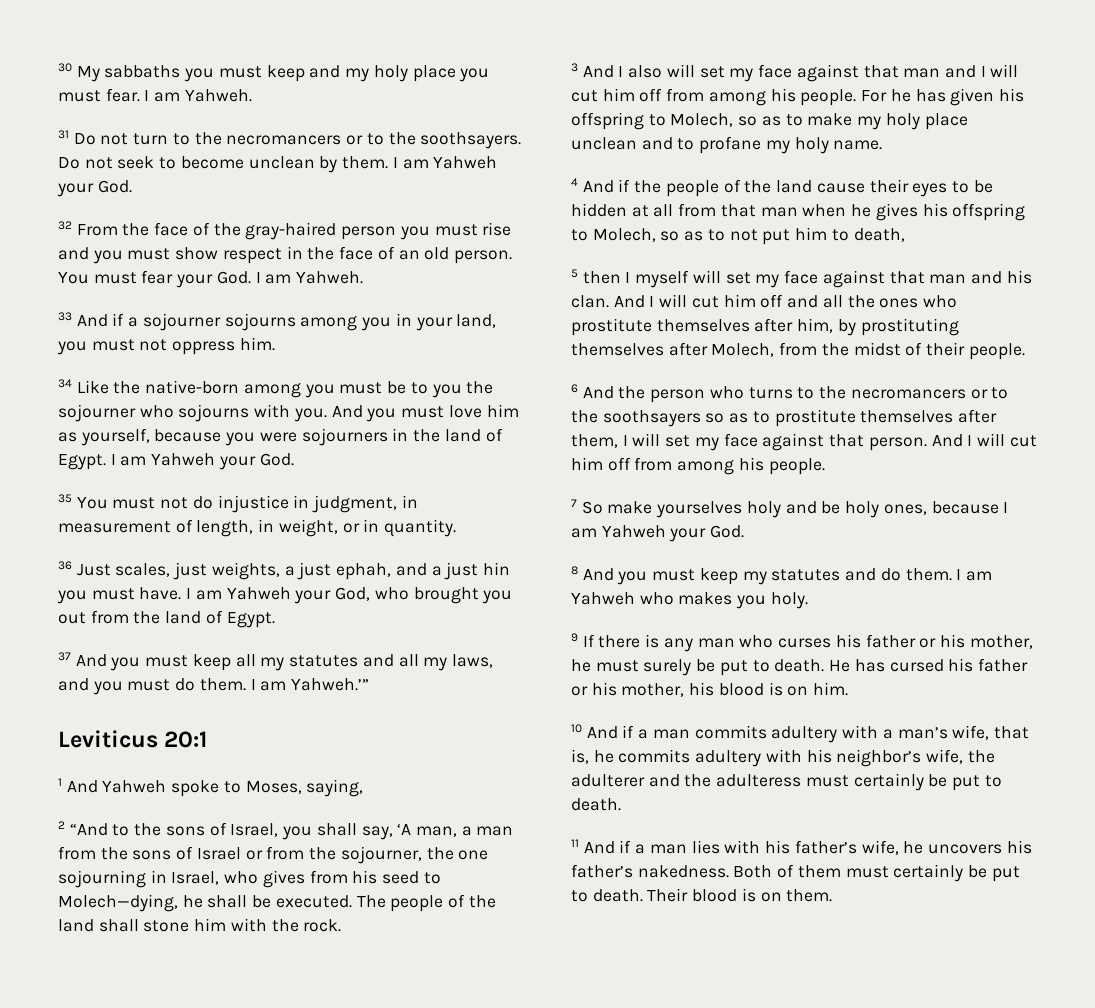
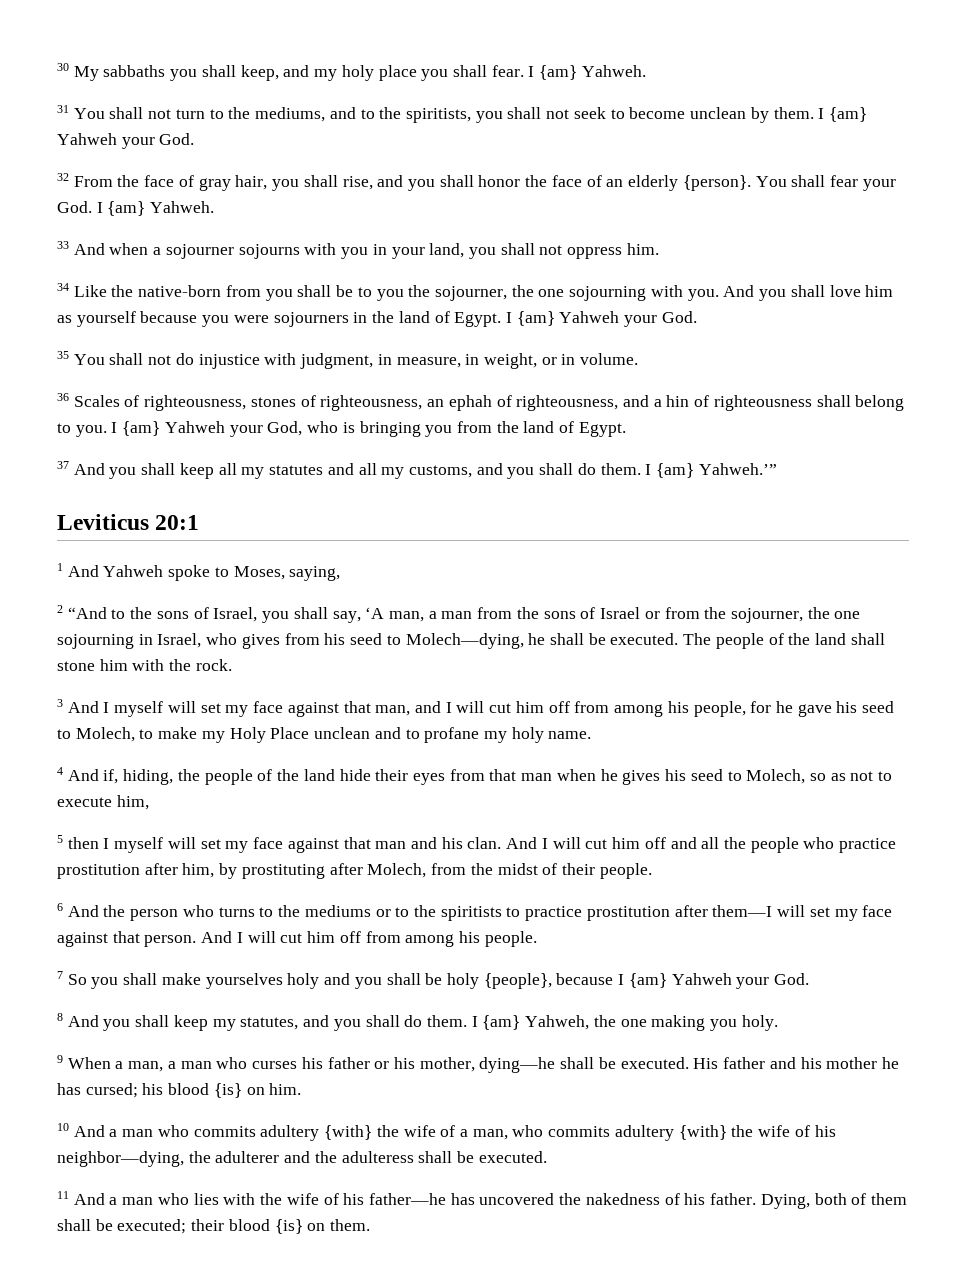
- 30 My sabbaths you must keep and my holy place you must fear. I am Yahweh.
+ 30 My sabbaths you shall keep, and my holy place you shall fear. I {am} Yahweh.
- 31 Do not turn to the necromancers or to the soothsayers. Do not seek to become unclean by them. I am Yahweh your God.
+ 31 You shall not turn to the mediums, and to the spiritists, you shall not seek to become unclean by them. I {am} Yahweh your God.
- 32 From the face of the gray-haired person you must rise and you must show respect in the face of an old person. You must fear your God. I am Yahweh.
+ 32 From the face of gray hair, you shall rise, and you shall honor the face of an elderly {person}. You shall fear your God. I {am} Yahweh.
- 33 And if a sojourner sojourns among you in your land, you must not oppress him.
+ 33 And when a sojourner sojourns with you in your land, you shall not oppress him.
- 34 Like the native-born among you must be to you the sojourner who sojourns with you.
+ 34 Like the native-born from you shall be to you the sojourner, the one sojourning with you.
- And you must love him as yourself, because you were sojourners in the land of Egypt. I am Yahweh your God.
+ And you shall love him as yourself because you were sojourners in the land of Egypt. I {am} Yahweh your God.
- 35 You must not do injustice in judgment, in measurement of length, in weight, or in quantity.
+ 35 You shall not do injustice with judgment, in measure, in weight, or in volume.
- 36 Just scales, just weights, a just ephah, and a just hin you must have. I am Yahweh your God, who brought you out from the land of Egypt.
+ 36 Scales of righteousness, stones of righteousness, an ephah of righteousness, and a hin of righteousness shall belong to you. I {am} Yahweh your God, who is bringing you from the land of Egypt.
- 37 And you must keep all my statutes and all my laws, and you must do them. I am Yahweh.’”
+ 37 And you shall keep all my statutes and all my customs, and you shall do them. I {am} Yahweh.’”
- 3 And I also will set my face against that man and I will cut him off from among his people. For he has given his offspring to Molech, so as to make my holy place unclean and to profane my holy name.
+ 3 And I myself will set my face against that man, and I will cut him off from among his people, for he gave his seed to Molech, to make my Holy Place unclean and to profane my holy name.
- 4 And if the people of the land cause their eyes to be hidden at all from that man when he gives his offspring to Molech, so as to not put him to death,
+ 4 And if, hiding, the people of the land hide their eyes from that man when he gives his seed to Molech, so as not to execute him,
- And I will cut him off and all the ones who prostitute themselves after him, by prostituting themselves after Molech, from the midst of their people.
+ And I will cut him off and all the people who practice prostitution after him, by prostituting after Molech, from the midst of their people.
- 6 And the person who turns to the necromancers or to the soothsayers so as to prostitute themselves after them, I will set my face against that person.
+ 6 And the person who turns to the mediums or to the spiritists to practice prostitution after them—I will set my face against that person.
- 7 So make yourselves holy and be holy ones, because I am Yahweh your God.
+ 7 So you shall make yourselves holy and you shall be holy {people}, because I {am} Yahweh your God.
- 8 And you must keep my statutes and do them. I am Yahweh who makes you holy.
+ 8 And you shall keep my statutes, and you shall do them. I {am} Yahweh, the one making you holy.
- 9 If there is any man who curses his father or his mother, he must surely be put to death. He has cursed his father or his mother, his blood is on him.
+ 9 When a man, a man who curses his father or his mother, dying—he shall be executed. His father and his mother he has cursed; his blood {is} on him.
- 10 And if a man commits adultery with a man’s wife, that is, he commits adultery with his neighbor’s wife, the adulterer and the adulteress must certainly be put to death.
+ 10 And a man who commits adultery {with} the wife of a man, who commits adultery {with} the wife of his neighbor—dying, the adulterer and the adulteress shall be executed.
- 11 And if a man lies with his father’s wife, he uncovers his father’s nakedness. Both of them must certainly be put to death. Their blood is on them.
+ 11 And a man who lies with the wife of his father—he has uncovered the nakedness of his father. Dying, both of them shall be executed; their blood {is} on them.

